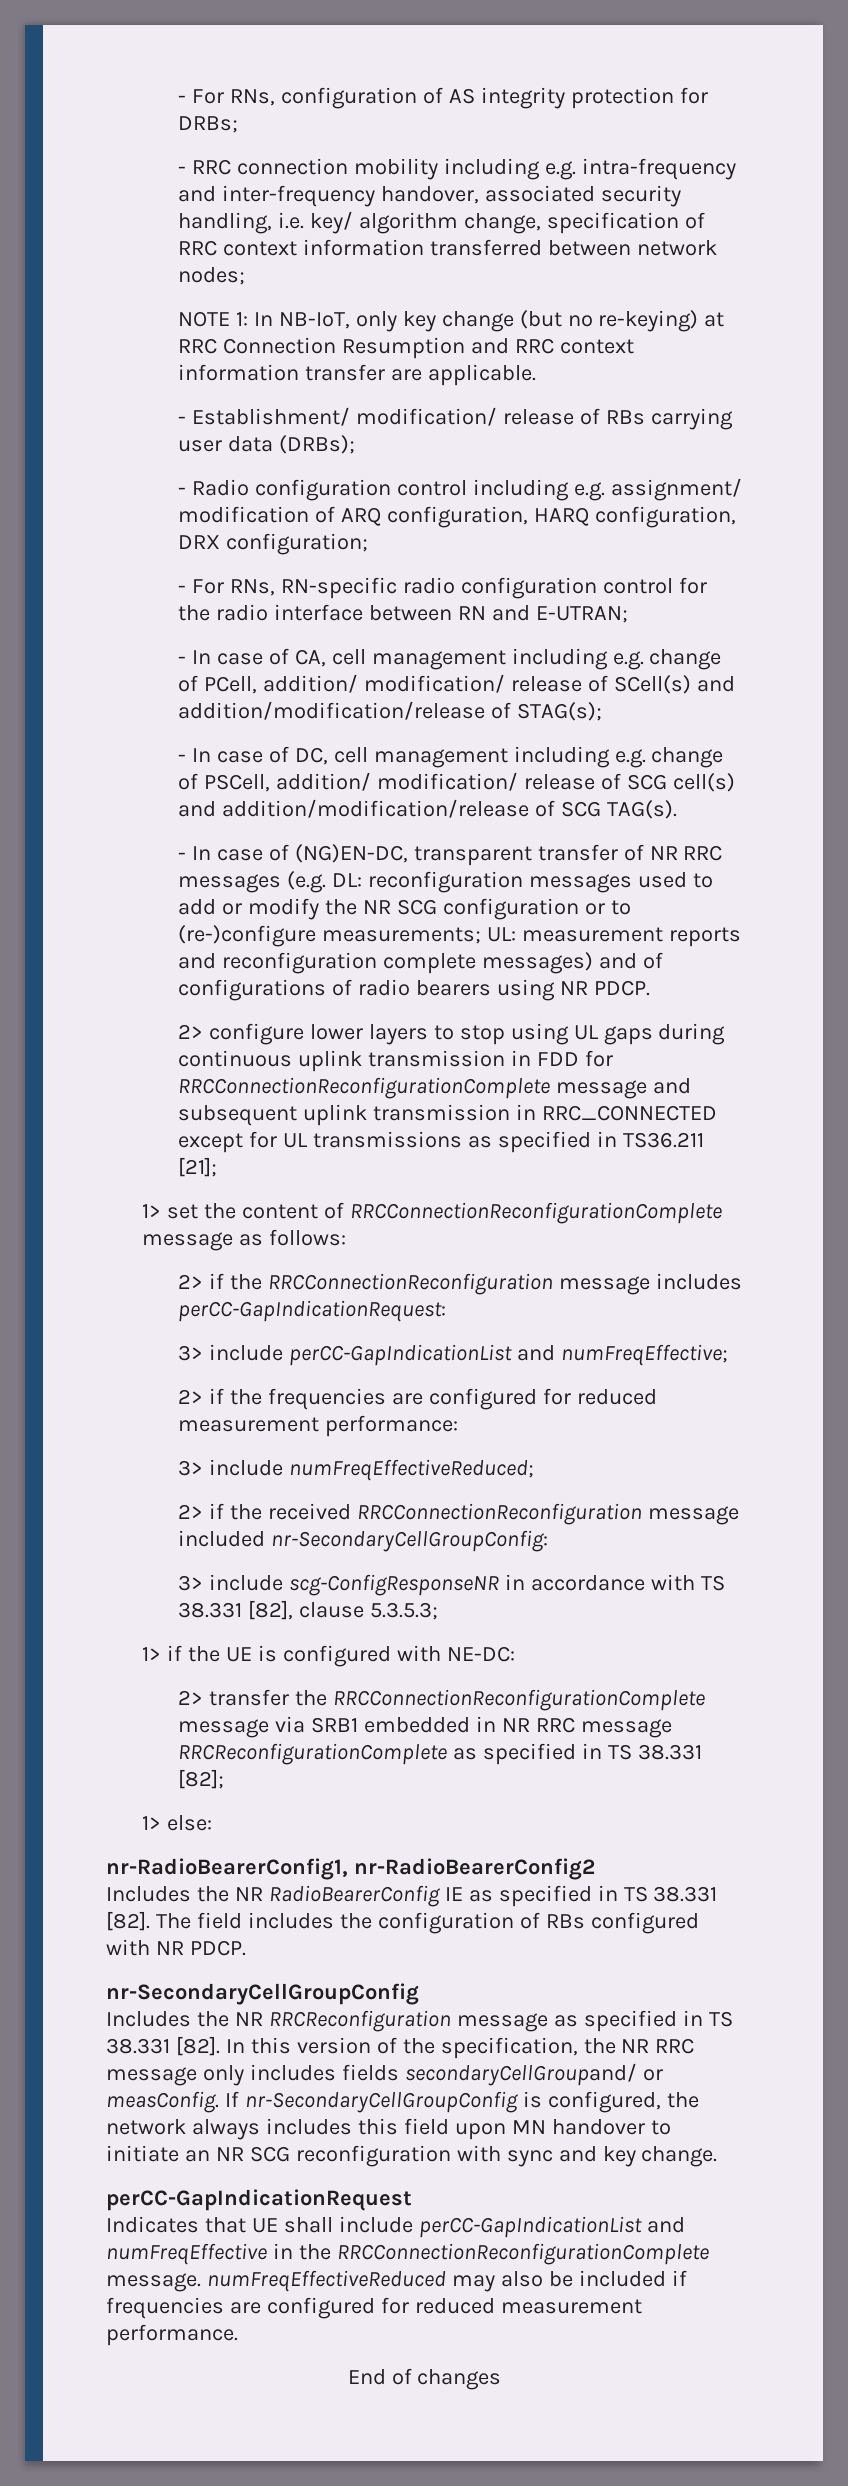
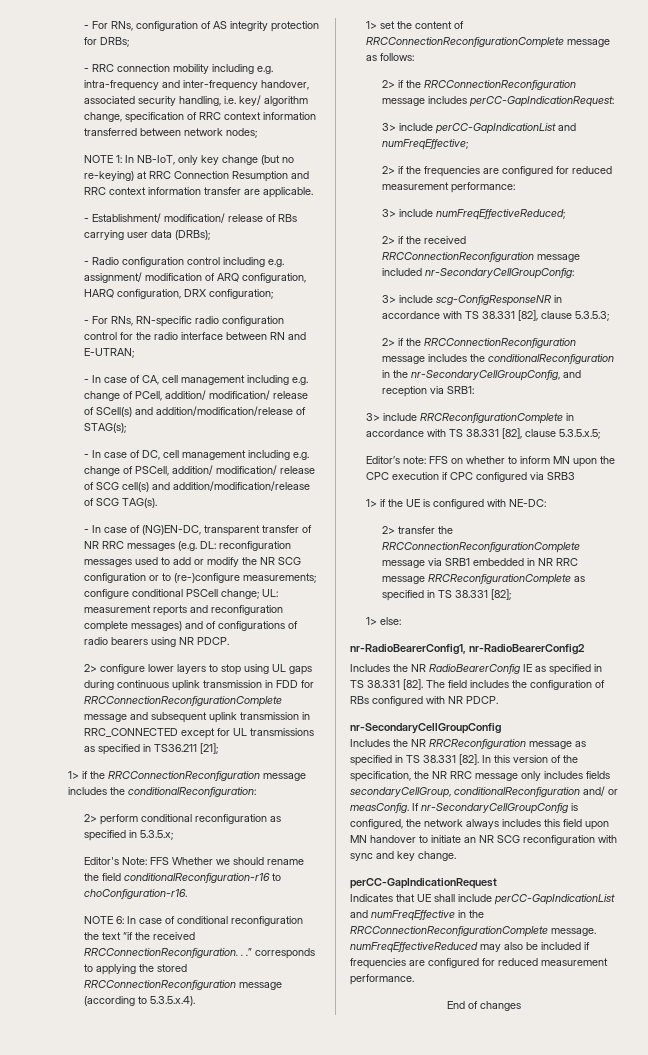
- - In case of (NG)EN-DC, transparent transfer of NR RRC messages (e.g. DL: reconfiguration messages used to add or modify the NR SCG configuration or to (re-)configure measurements; UL: measurement reports and reconfiguration complete messages) and of configurations of radio bearers using NR PDCP.
+ - In case of (NG)EN-DC, transparent transfer of NR RRC messages (e.g. DL: reconfiguration messages used to add or modify the NR SCG configuration or to (re-)configure measurements; configure conditional PSCell change; UL: measurement reports and reconfiguration complete messages) and of configurations of radio bearers using NR PDCP.
+ 1> if the RRCConnectionReconfiguration message includes the conditionalReconfiguration:
+ 2> perform conditional reconfiguration as specified in 5.3.5.x;
+ Editor's Note: FFS Whether we should rename the field conditionalReconfiguration-r16 to choConfiguration-r16.
+ NOTE 6: In case of conditional reconfiguration the text “if the received RRCConnectionReconfiguration. . .” corresponds to applying the stored RRCConnectionReconfiguration message (according to 5.3.5.x.4).
+ 2> if the RRCConnectionReconfiguration message includes the conditionalReconfiguration in the nr-SecondaryCellGroupConfig, and reception via SRB1:
+ 3> include RRCReconfigurationComplete in accordance with TS 38.331 [82], clause 5.3.5.x.5;
+ Editor’s note: FFS on whether to inform MN upon the CPC execution if CPC configured via SRB3
- In this version of the specification, the NR RRC message only includes fields secondaryCellGroupand/ or measConfig.
+ In this version of the specification, the NR RRC message only includes fields secondaryCellGroup, conditionalReconfiguration and/ or measConfig.

